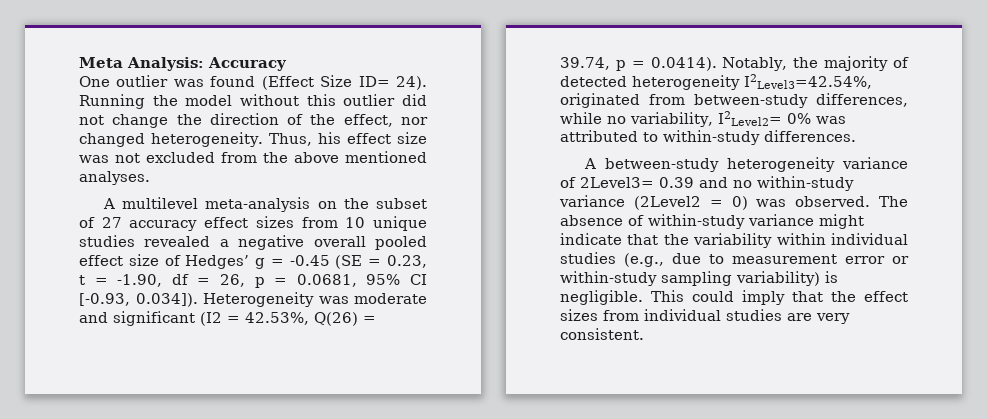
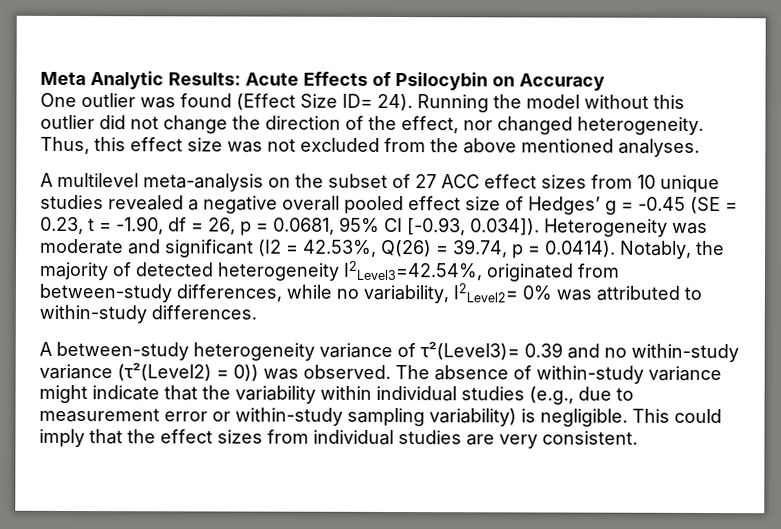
- Meta Analysis: Accuracy
+ Meta Analytic Results: Acute Effects of Psilocybin on Accuracy
- Thus, his effect size was not excluded from the above mentioned analyses.
+ Thus, this effect size was not excluded from the above mentioned analyses.
- A multilevel meta-analysis on the subset of 27 accuracy effect sizes from 10 unique studies revealed a negative overall pooled effect size of Hedges’ g = -0.45 (SE = 0.23, t = -1.90, df = 26, p = 0.0681, 95% CI [-0.93, 0.034]). Heterogeneity was moderate and significant (I2 = 42.53%, Q(26) = 39.74, p = 0.0414). Notably, the majority of detected heterogeneity I2Level3=42.54%, originated from between-study differences, while no variability, I2Level2= 0% was attributed to within-study differences.
+ A multilevel meta-analysis on the subset of 27 ACC effect sizes from 10 unique studies revealed a negative overall pooled effect size of Hedges’ g = -0.45 (SE = 0.23, t = -1.90, df = 26, p = 0.0681, 95% CI [-0.93, 0.034]). Heterogeneity was moderate and significant (I2 = 42.53%, Q(26) = 39.74, p = 0.0414). Notably, the majority of detected heterogeneity I2Level3=42.54%, originated from between-study differences, while no variability, I2Level2= 0% was attributed to within-study differences.
- A between-study heterogeneity variance of 2Level3= 0.39 and no within-study variance (2Level2 = 0) was observed.
+ A between-study heterogeneity variance of τ²(Level3)= 0.39 and no within-study variance (τ²(Level2) = 0)) was observed.

